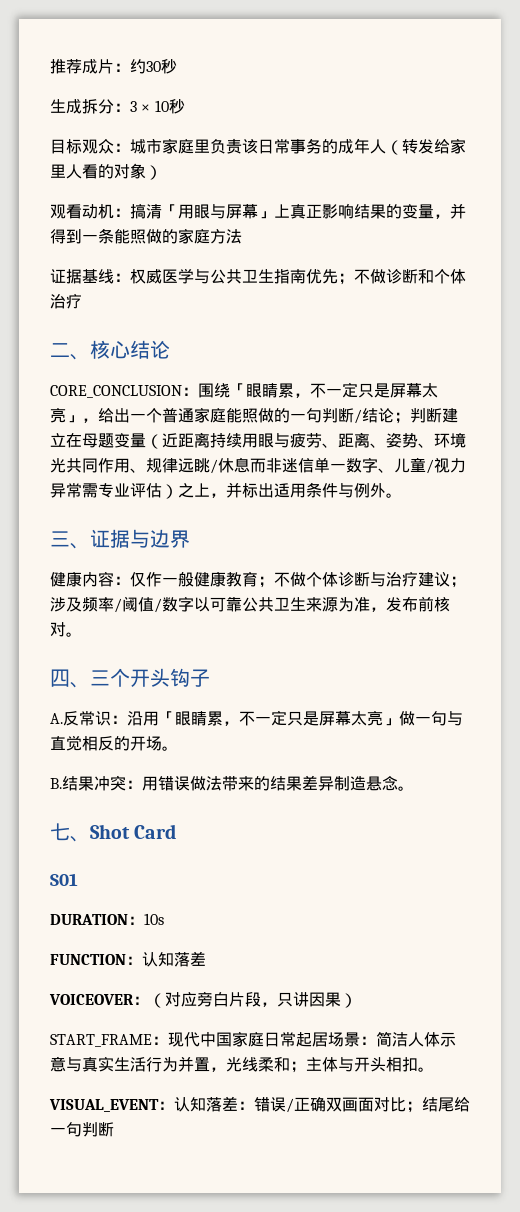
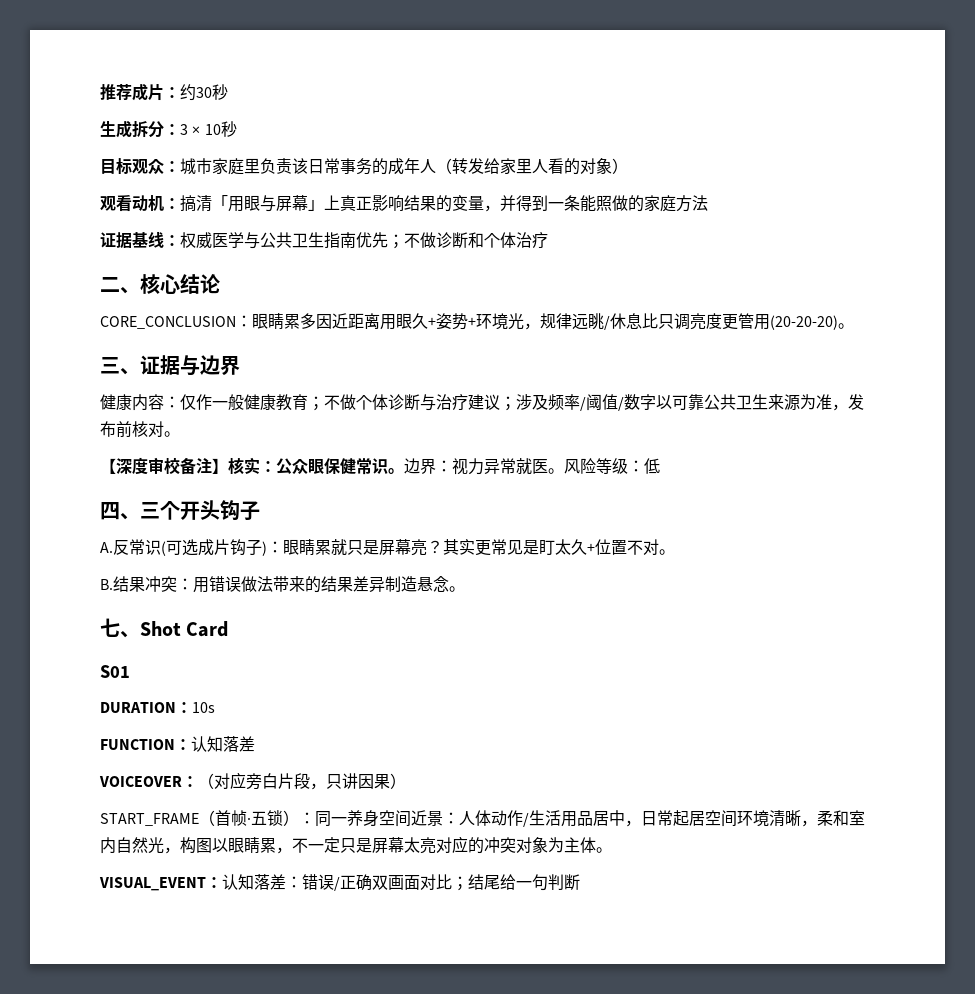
- CORE_CONCLUSION：围绕「眼睛累，不一定只是屏幕太亮」，给出一个普通家庭能照做的一句判断/结论；判断建立在母题变量（近距离持续用眼与疲劳、距离、姿势、环境光共同作用、规律远眺/休息而非迷信单一数字、儿童/视力异常需专业评估）之上，并标出适用条件与例外。
+ CORE_CONCLUSION：眼睛累多因近距离用眼久+姿势+环境光，规律远眺/休息比只调亮度更管用(20-20-20)。
+ 【深度审校备注】核实：公众眼保健常识。边界：视力异常就医。风险等级：低
- A.反常识：沿用「眼睛累，不一定只是屏幕太亮」做一句与直觉相反的开场。
+ A.反常识(可选成片钩子)：眼睛累就只是屏幕亮？其实更常见是盯太久+位置不对。
- START_FRAME：现代中国家庭日常起居场景：简洁人体示意与真实生活行为并置，光线柔和；主体与开头相扣。
+ START_FRAME（首帧·五锁）：同一养身空间近景：人体动作/生活用品居中，日常起居空间环境清晰，柔和室内自然光，构图以眼睛累，不一定只是屏幕太亮对应的冲突对象为主体。

